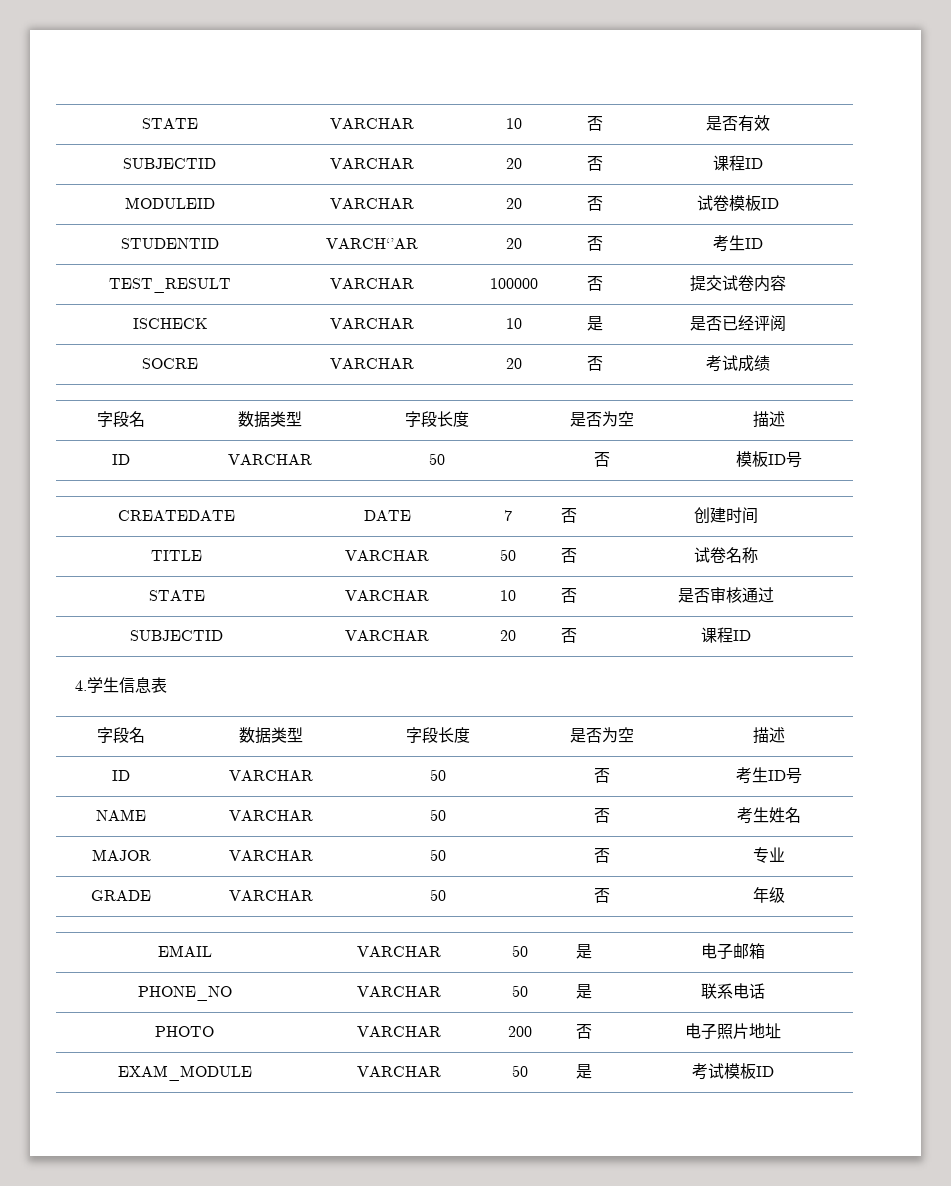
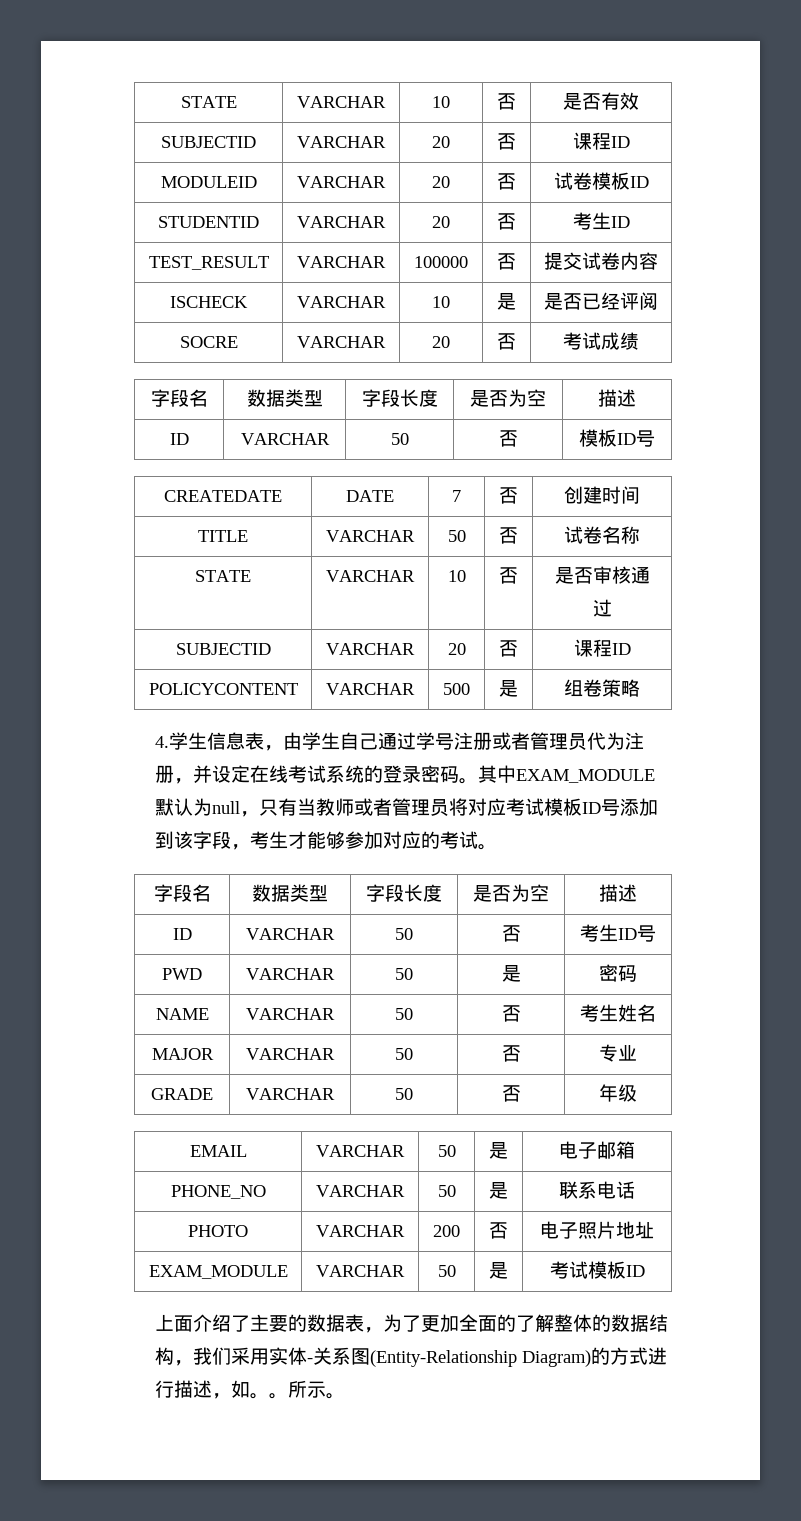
- STUDENTID | VARCH‘’AR | 20 | 否 | 考生ID
+ STUDENTID | VARCHAR | 20 | 否 | 考生ID
- 4.学生信息表
+ POLICYCONTENT | VARCHAR | 500 | 是 | 组卷策略
+ 4.学生信息表，由学生自己通过学号注册或者管理员代为注册，并设定在线考试系统的登录密码。其中EXAM_MODULE默认为null，只有当教师或者管理员将对应考试模板ID号添加到该字段，考生才能够参加对应的考试。
+ PWD | VARCHAR | 50 | 是 | 密码
+ 上面介绍了主要的数据表，为了更加全面的了解整体的数据结构，我们采用实体-关系图(Entity-Relationship Diagram)的方式进行描述，如。。所示。

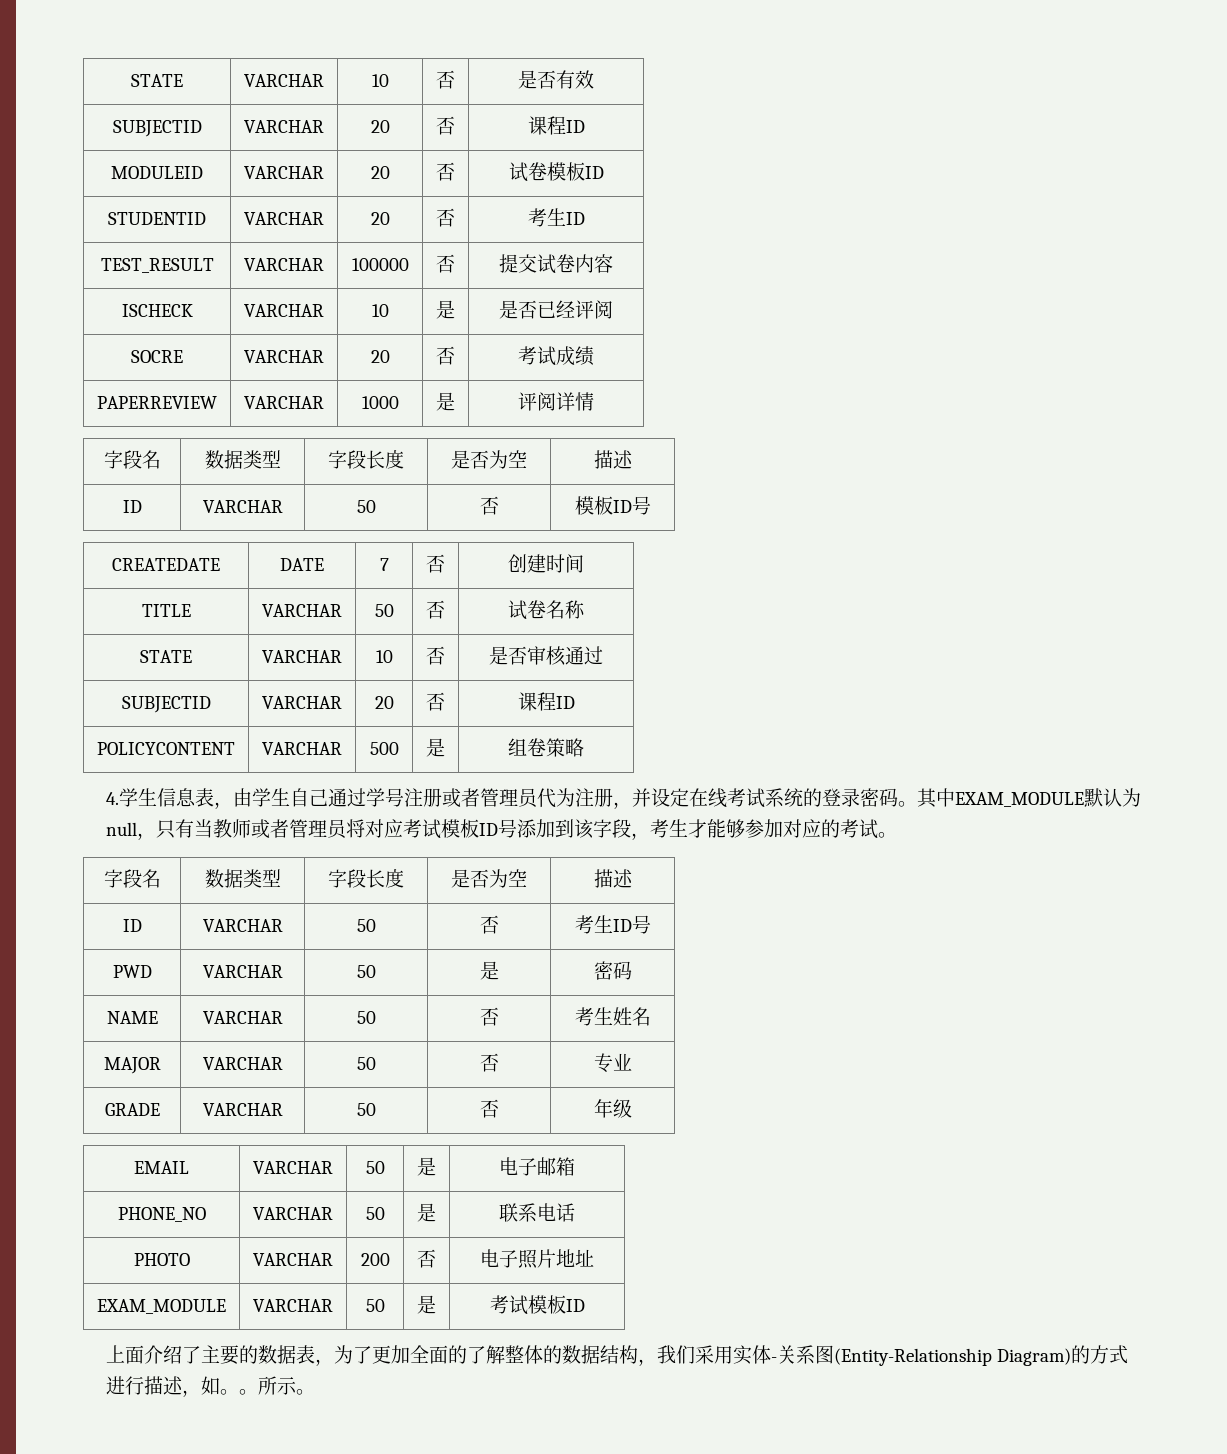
+ PAPERREVIEW | VARCHAR | 1000 | 是 | 评阅详情

